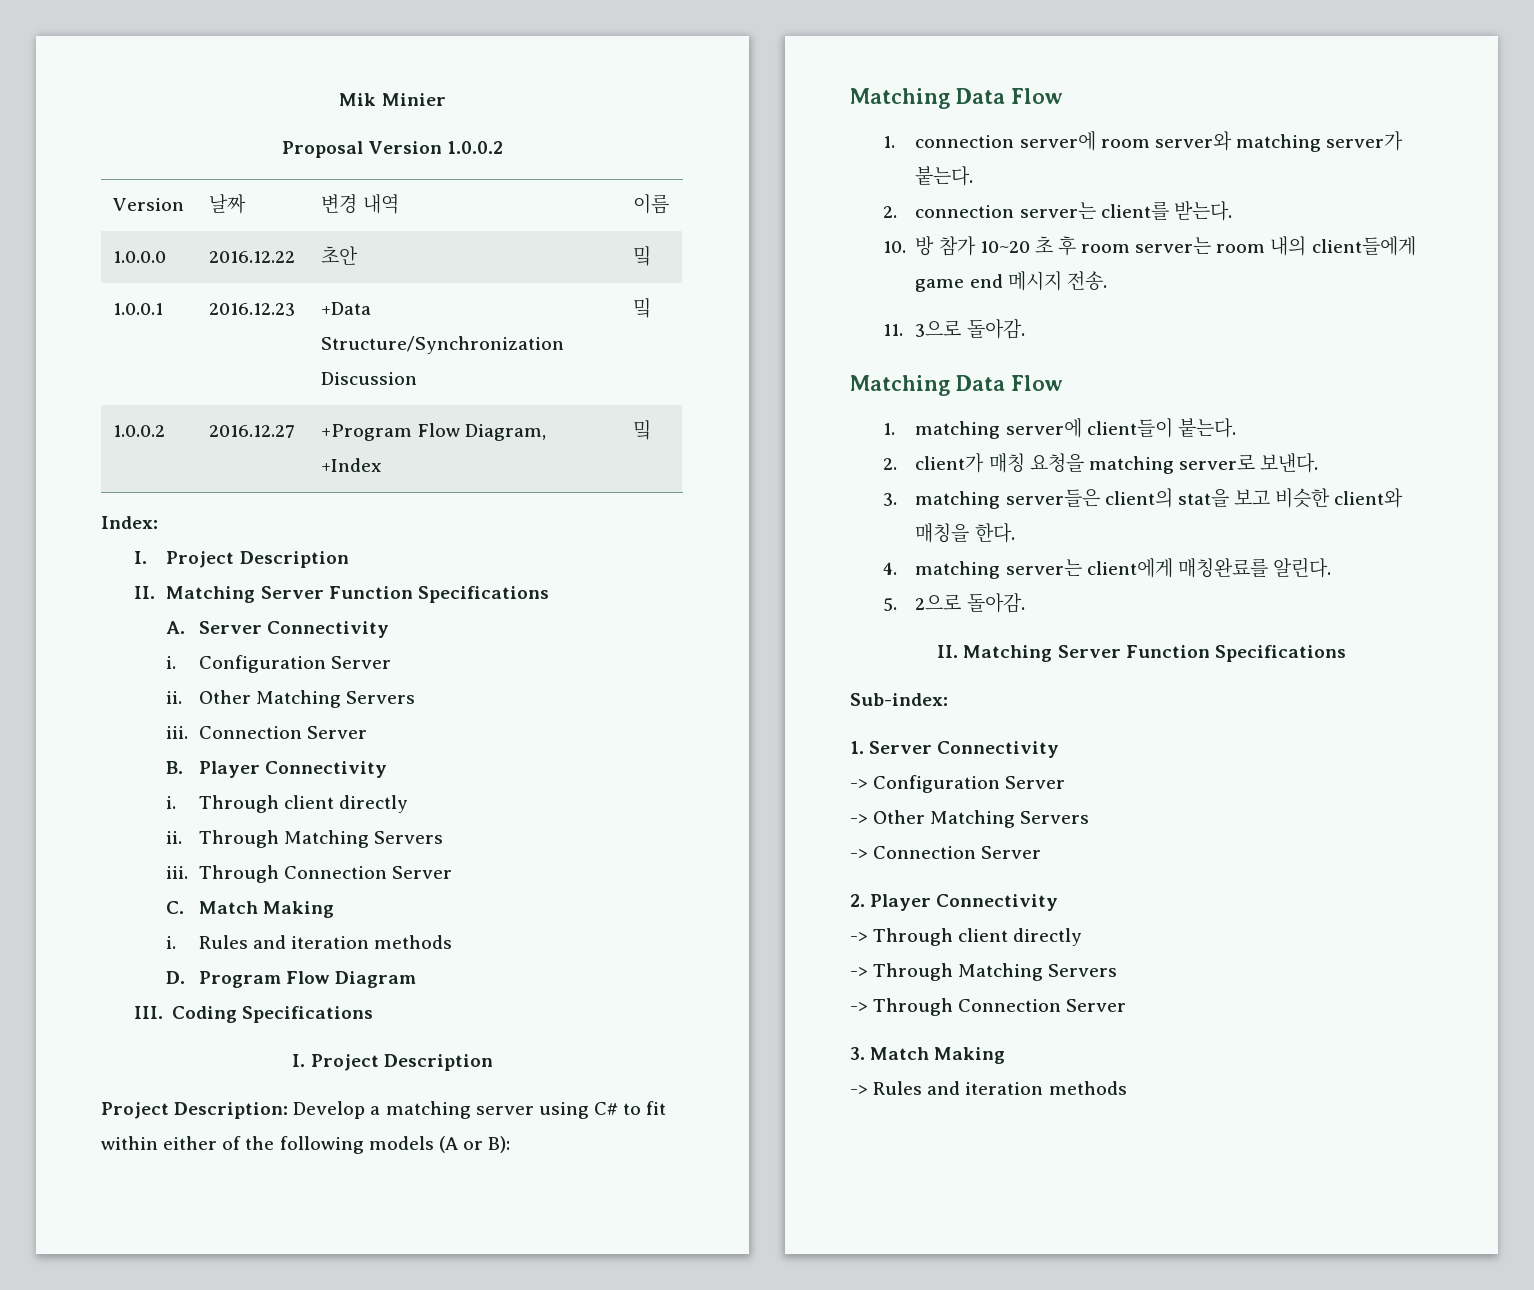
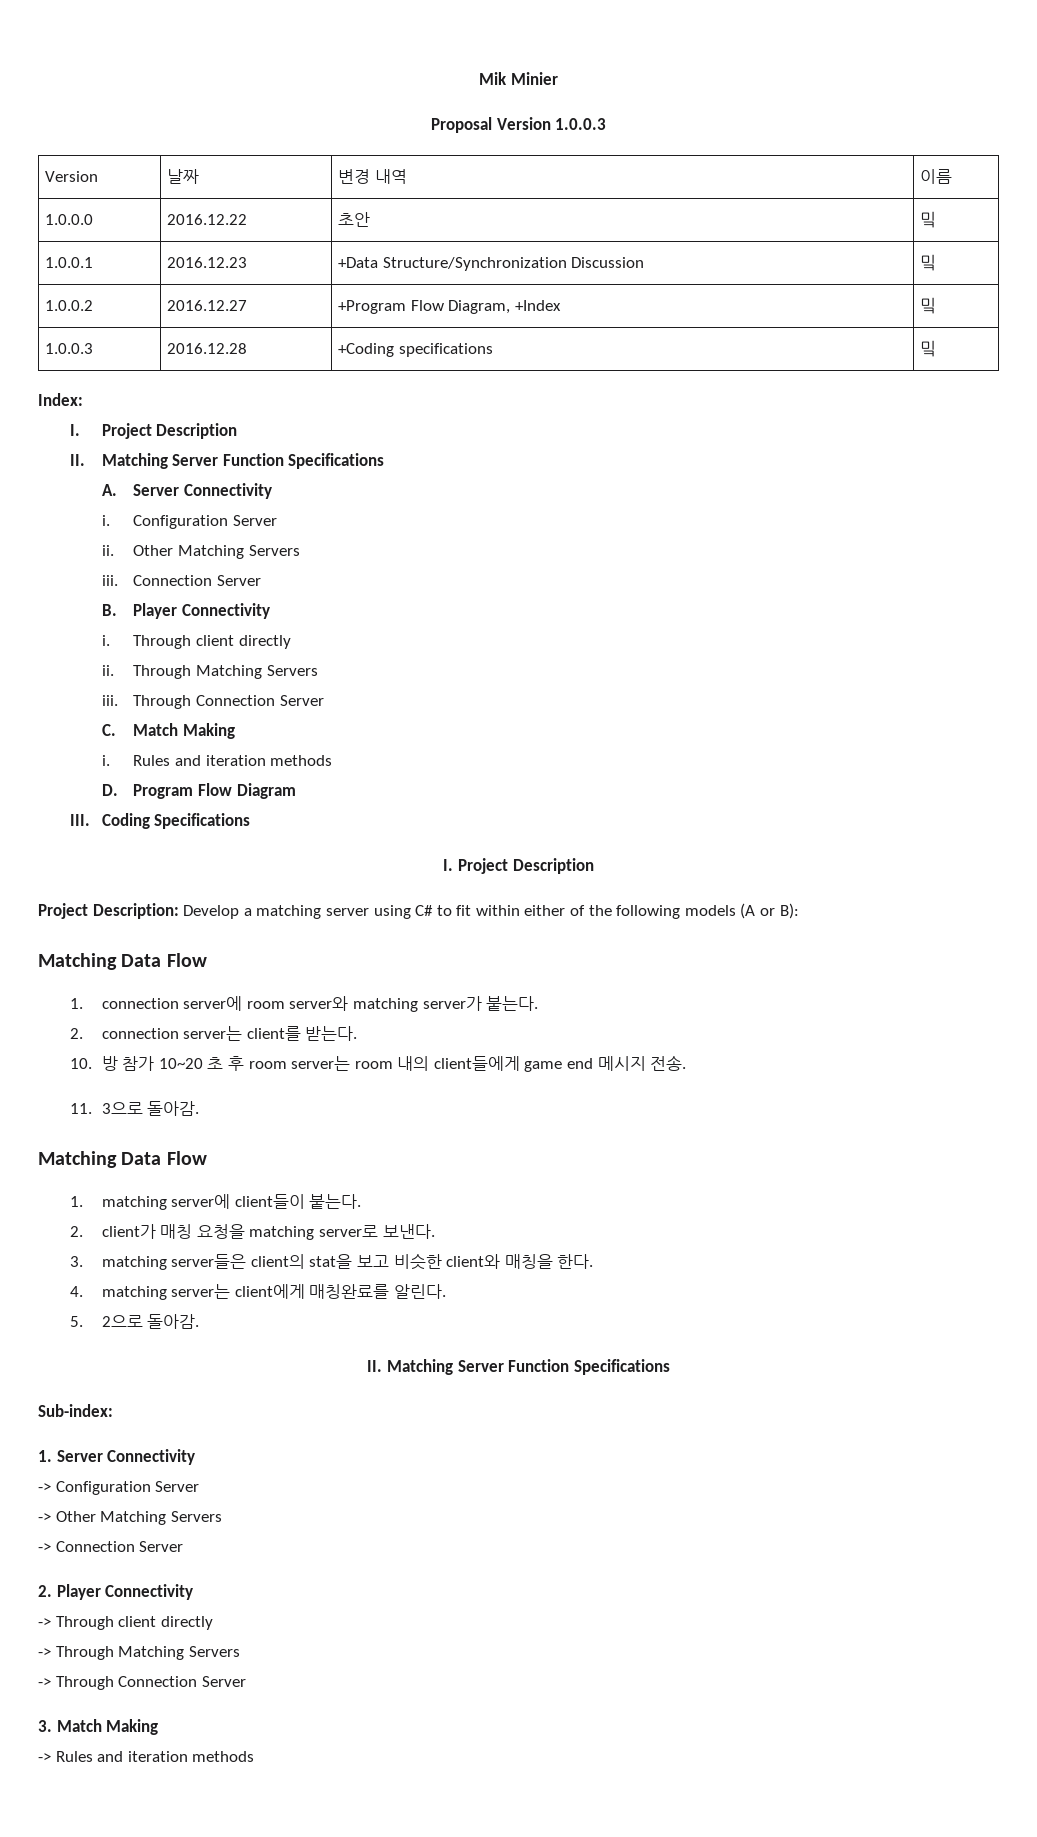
- Proposal Version 1.0.0.2
+ Proposal Version 1.0.0.3
+ 1.0.0.3 | 2016.12.28 | +Coding specifications | 밐

